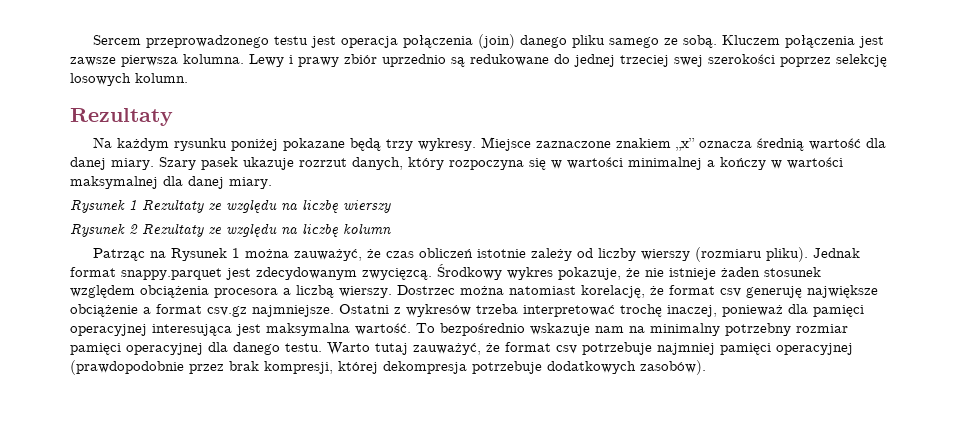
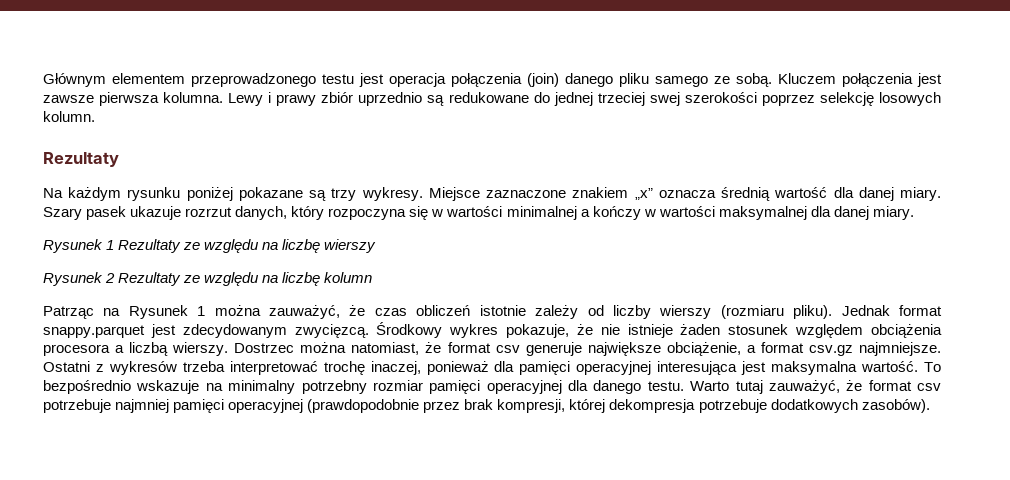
- Sercem przeprowadzonego testu jest operacja połączenia (join) danego pliku samego ze sobą.
+ Głównym elementem przeprowadzonego testu jest operacja połączenia (join) danego pliku samego ze sobą.
- Na każdym rysunku poniżej pokazane będą trzy wykresy.
+ Na każdym rysunku poniżej pokazane są trzy wykresy.
- Dostrzec można natomiast korelację, że format csv generuję największe obciążenie a format csv.gz najmniejsze.
+ Dostrzec można natomiast, że format csv generuje największe obciążenie, a format csv.gz najmniejsze.
- To bezpośrednio wskazuje nam na minimalny potrzebny rozmiar pamięci operacyjnej dla danego testu.
+ To bezpośrednio wskazuje na minimalny potrzebny rozmiar pamięci operacyjnej dla danego testu.

